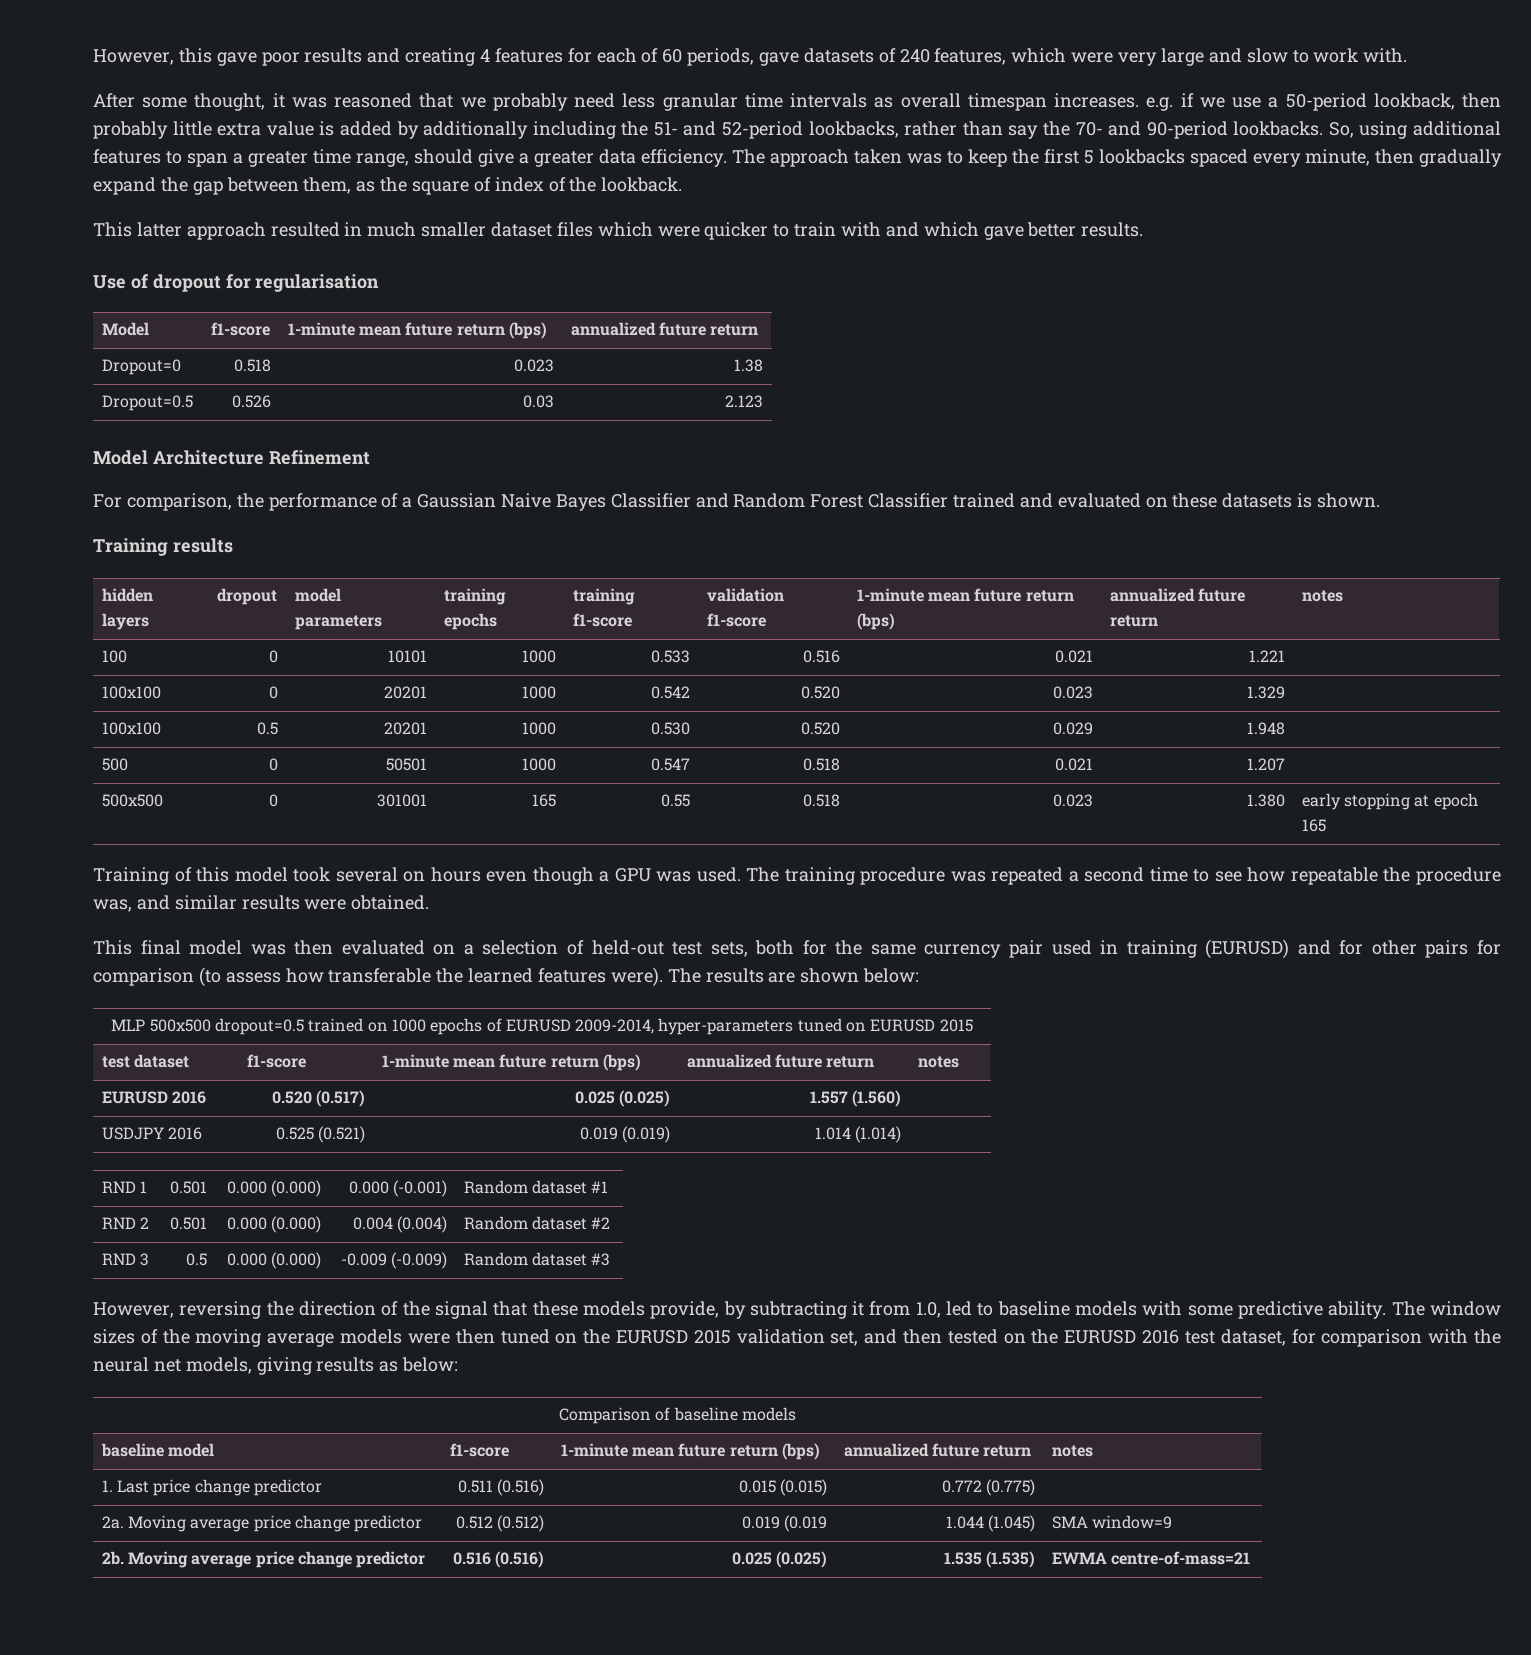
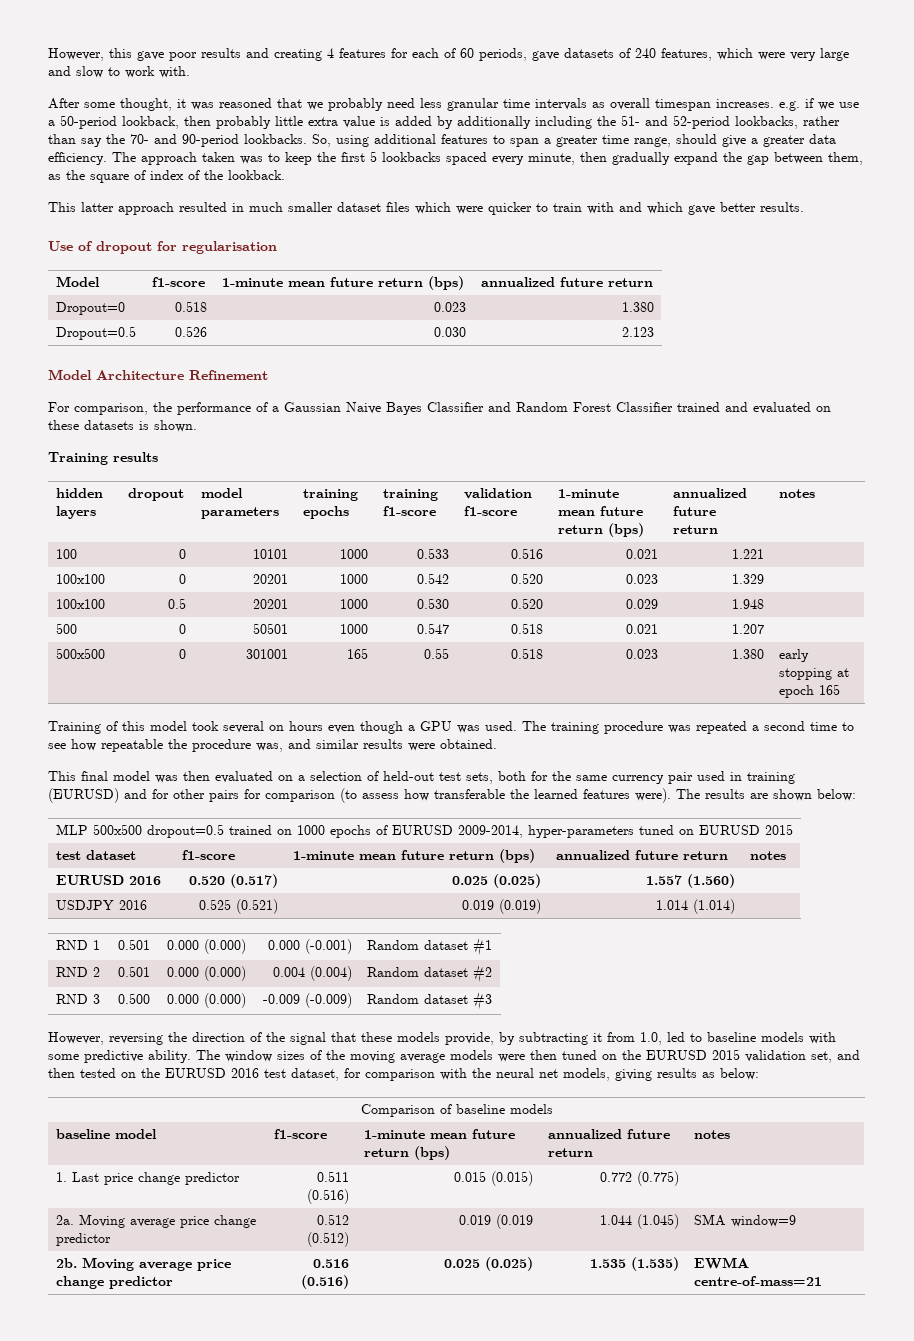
- Dropout=0 | 0.518 | 0.023 | 1.38
+ Dropout=0 | 0.518 | 0.023 | 1.380
- Dropout=0.5 | 0.526 | 0.03 | 2.123
+ Dropout=0.5 | 0.526 | 0.030 | 2.123
- RND 3 | 0.5 | 0.000 (0.000) | -0.009 (-0.009) | Random dataset #3
+ RND 3 | 0.500 | 0.000 (0.000) | -0.009 (-0.009) | Random dataset #3

